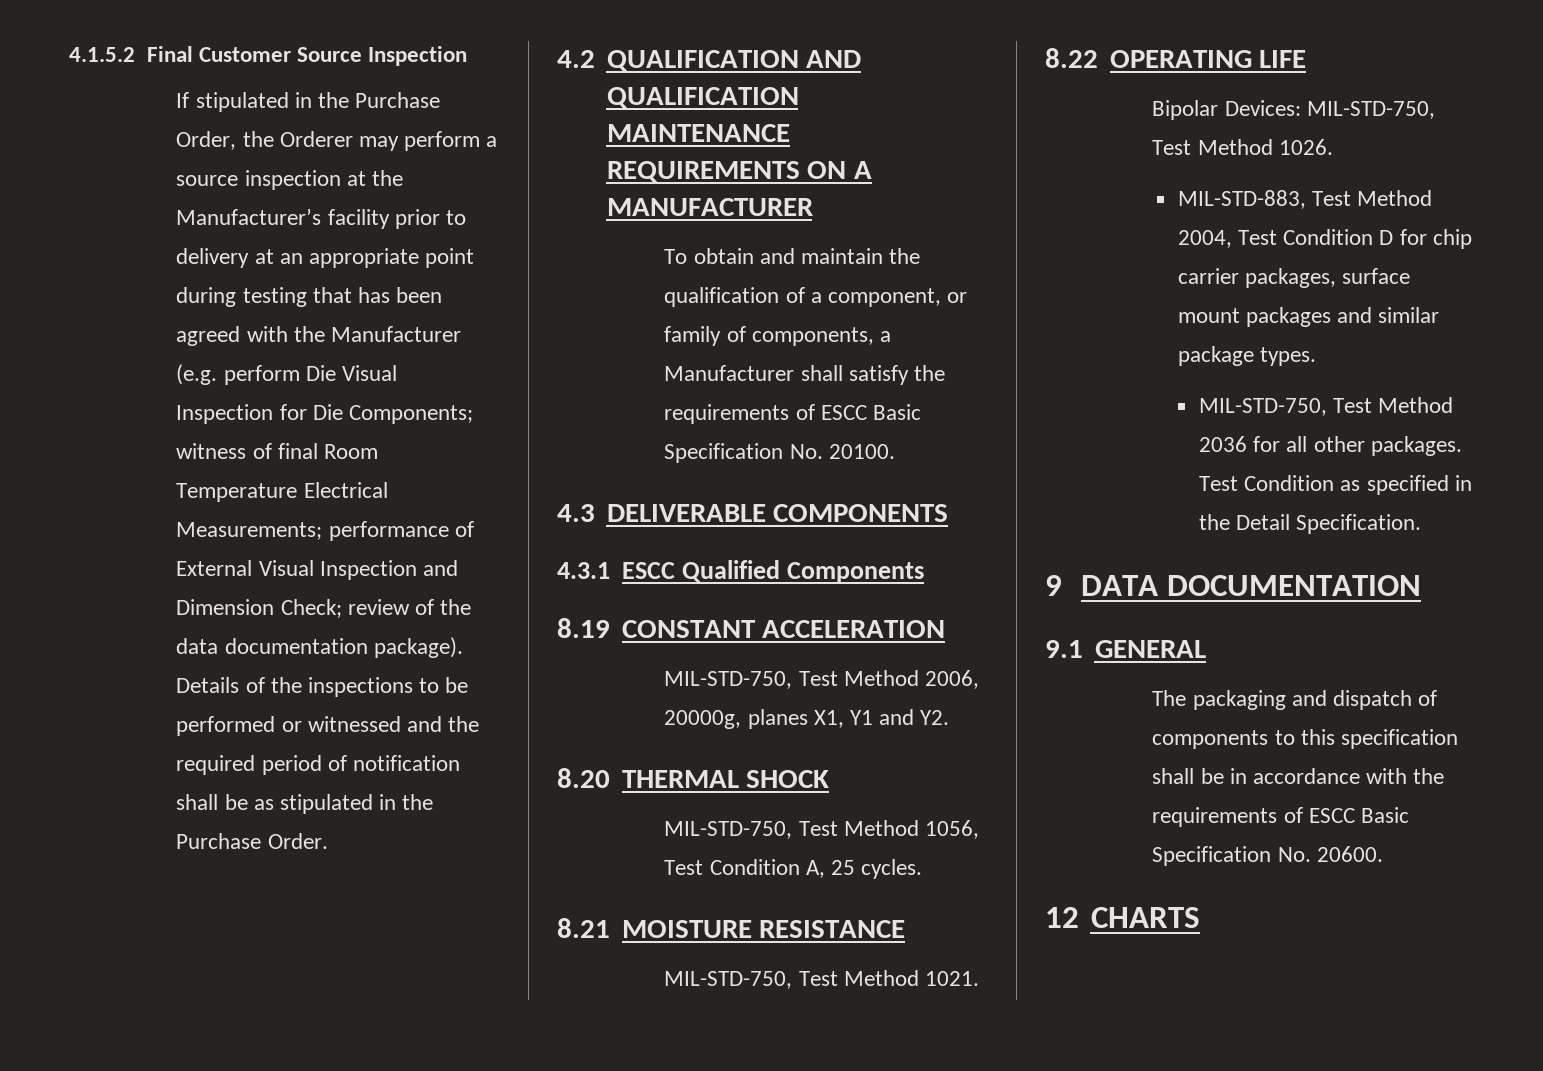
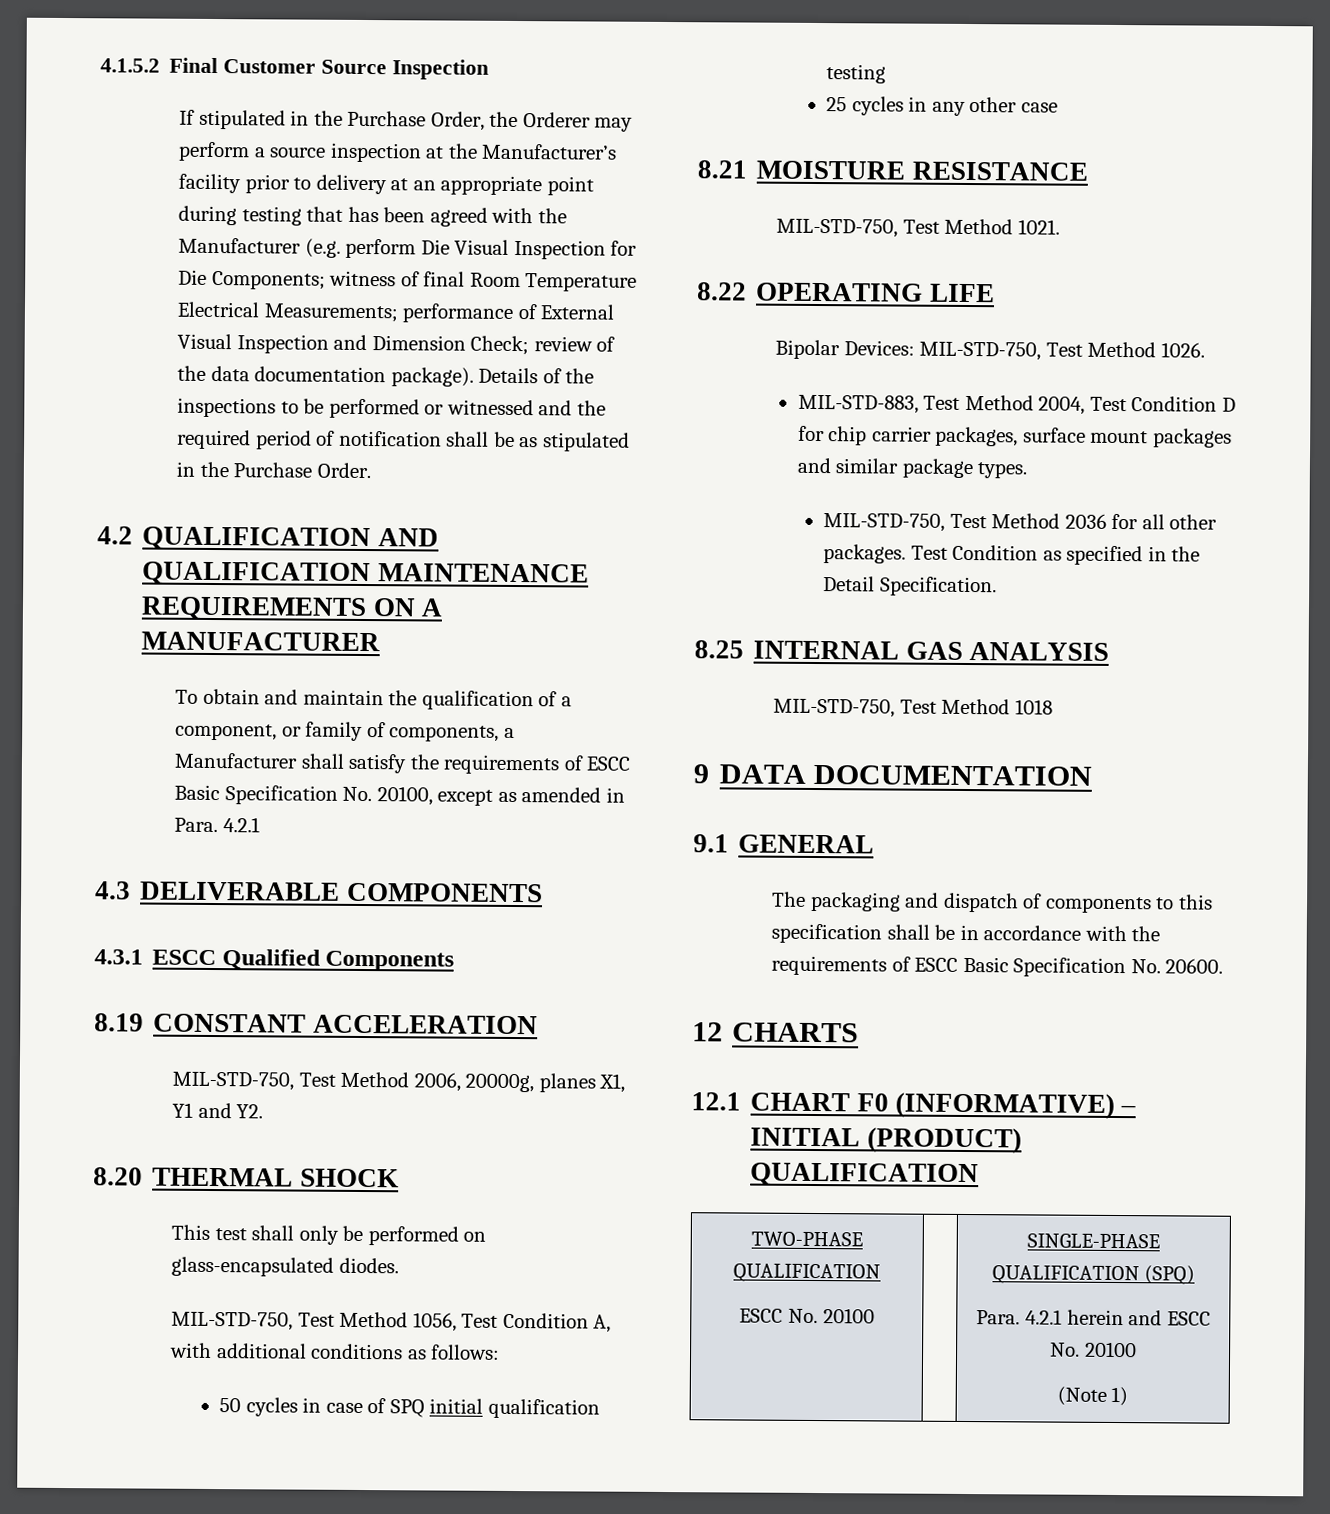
- To obtain and maintain the qualification of a component, or family of components, a Manufacturer shall satisfy the requirements of ESCC Basic Specification No. 20100.
+ To obtain and maintain the qualification of a component, or family of components, a Manufacturer shall satisfy the requirements of ESCC Basic Specification No. 20100, except as amended in Para. 4.2.1
+ This test shall only be performed on glass-encapsulated diodes.
- MIL-STD-750, Test Method 1056, Test Condition A, 25 cycles.
+ MIL-STD-750, Test Method 1056, Test Condition A, with additional conditions as follows:
+ 50 cycles in case of SPQ initial qualification testing
+ 25 cycles in any other case
+ 8.25 INTERNAL GAS ANALYSIS
+ MIL-STD-750, Test Method 1018
+ 12.1 CHART F0 (INFORMATIVE) – INITIAL (PRODUCT) QUALIFICATION
+ TWO-PHASE QUALIFICATION
+ ESCC No. 20100 | | SINGLE-PHASE QUALIFICATION (SPQ)
+ Para. 4.2.1 herein and ESCC No. 20100
+ (Note 1)

